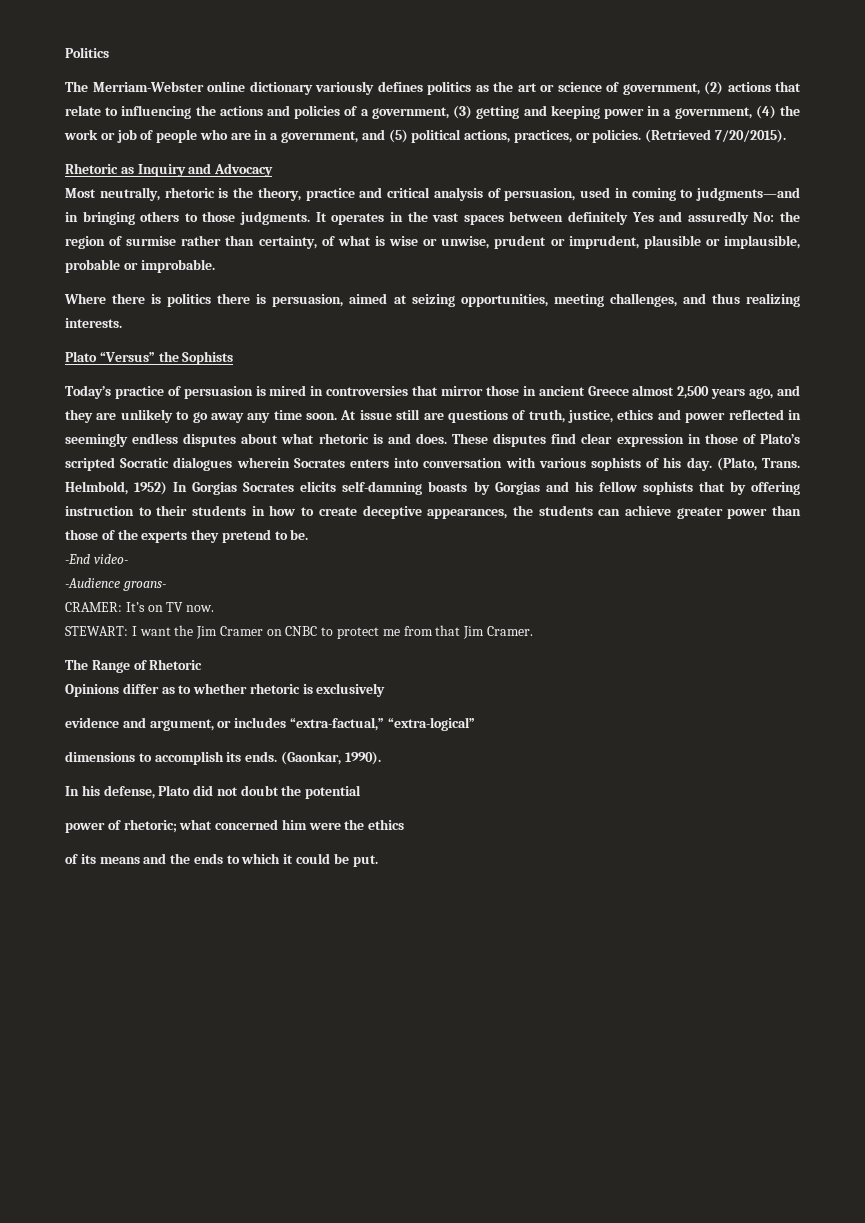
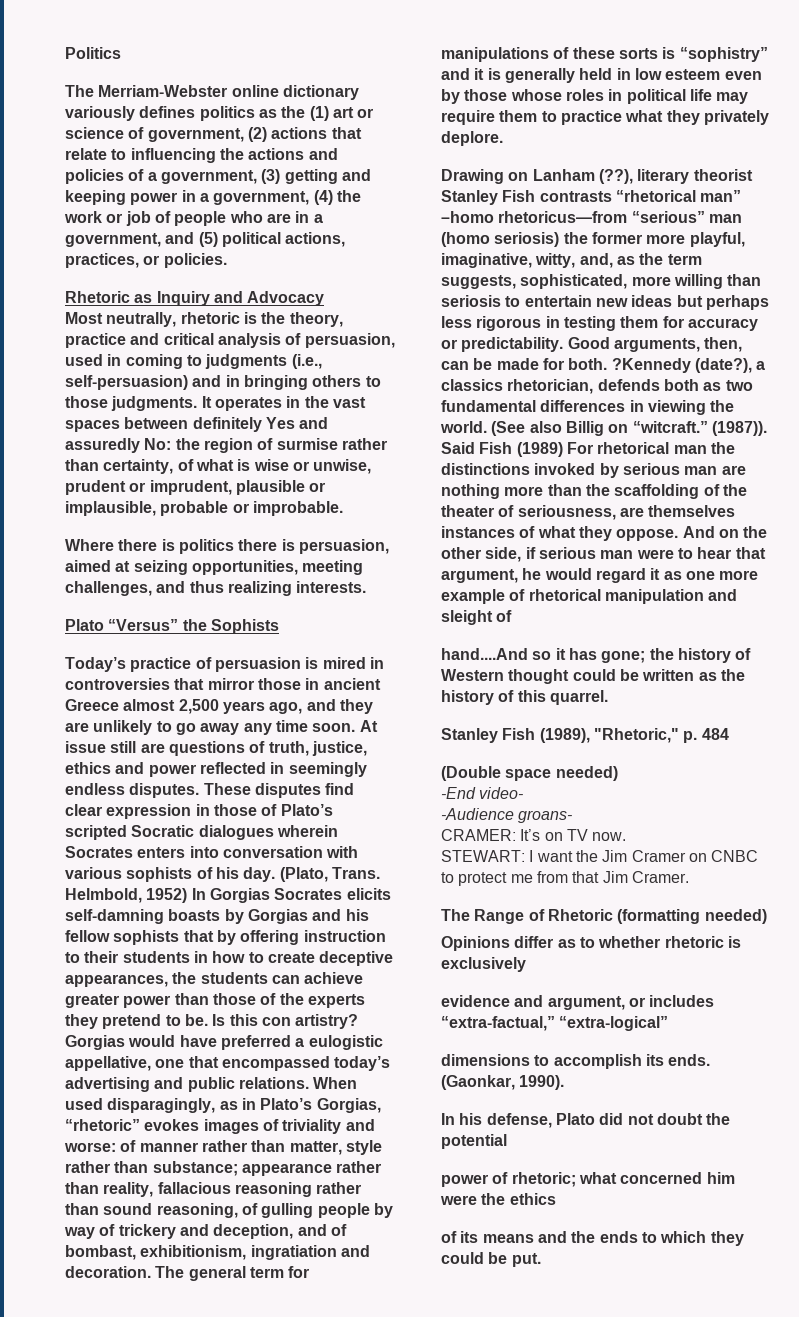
- The Merriam-Webster online dictionary variously defines politics as the art or science of government, (2) actions that relate to influencing the actions and policies of a government, (3) getting and keeping power in a government, (4) the work or job of people who are in a government, and (5) political actions, practices, or policies. (Retrieved 7/20/2015).
+ The Merriam-Webster online dictionary variously defines politics as the (1) art or science of government, (2) actions that relate to influencing the actions and policies of a government, (3) getting and keeping power in a government, (4) the work or job of people who are in a government, and (5) political actions, practices, or policies.
- Most neutrally, rhetoric is the theory, practice and critical analysis of persuasion, used in coming to judgments—and in bringing others to those judgments.
+ Most neutrally, rhetoric is the theory, practice and critical analysis of persuasion, used in coming to judgments (i.e., self-persuasion) and in bringing others to those judgments.
- At issue still are questions of truth, justice, ethics and power reflected in seemingly endless disputes about what rhetoric is and does.
+ At issue still are questions of truth, justice, ethics and power reflected in seemingly endless disputes.
+ Is this con artistry? Gorgias would have preferred a eulogistic appellative, one that encompassed today’s advertising and public relations. When used disparagingly, as in Plato’s Gorgias, “rhetoric” evokes images of triviality and worse: of manner rather than matter, style rather than substance; appearance rather than reality, fallacious reasoning rather than sound reasoning, of gulling people by way of trickery and deception, and of bombast, exhibitionism, ingratiation and decoration. The general term for manipulations of these sorts is “sophistry” and it is generally held in low esteem even by those whose roles in political life may require them to practice what they privately deplore.
+ Drawing on Lanham (??), literary theorist Stanley Fish contrasts “rhetorical man” –homo rhetoricus—from “serious” man (homo seriosis) the former more playful, imaginative, witty, and, as the term suggests, sophisticated, more willing than seriosis to entertain new ideas but perhaps less rigorous in testing them for accuracy or predictability. Good arguments, then, can be made for both. ?Kennedy (date?), a classics rhetorician, defends both as two fundamental differences in viewing the world. (See also Billig on “witcraft.” (1987)). Said Fish (1989) For rhetorical man the distinctions invoked by serious man are nothing more than the scaffolding of the theater of seriousness, are themselves instances of what they oppose. And on the other side, if serious man were to hear that argument, he would regard it as one more example of rhetorical manipulation and sleight of
+ hand....And so it has gone; the history of Western thought could be written as the history of this quarrel.
+ Stanley Fish (1989), "Rhetoric," p. 484
+ (Double space needed)
- The Range of Rhetoric
+ The Range of Rhetoric (formatting needed)
- of its means and the ends to which it could be put.
+ of its means and the ends to which they could be put.

